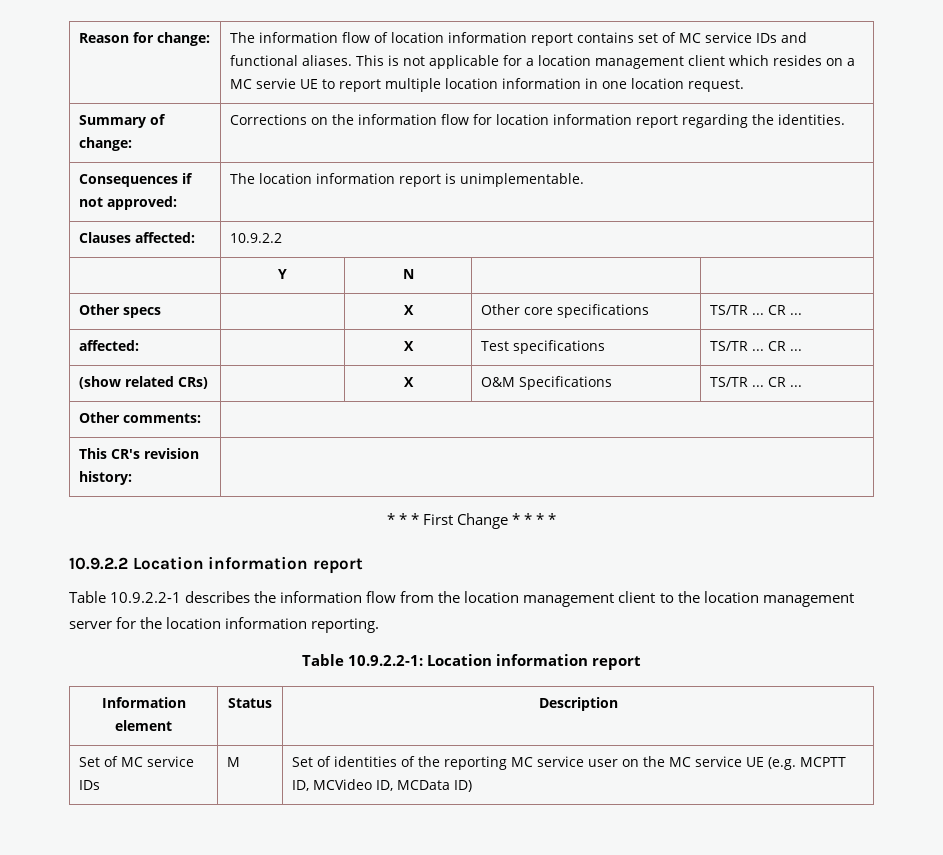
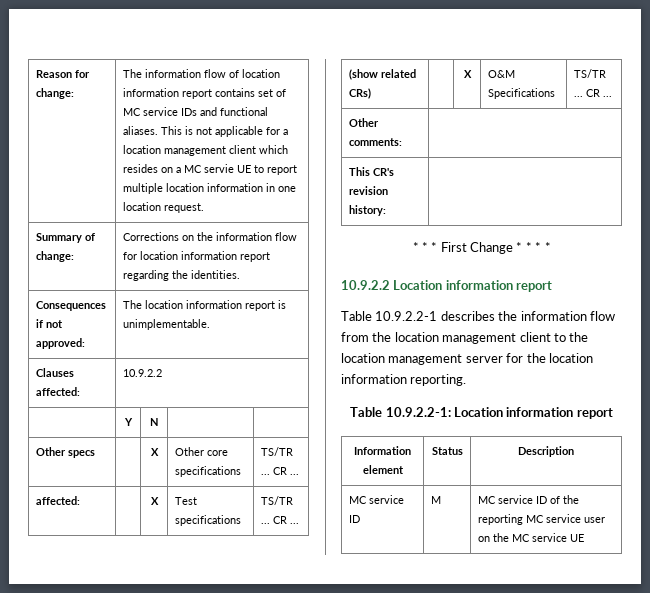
- Set of MC service IDs | M | Set of identities of the reporting MC service user on the MC service UE (e.g. MCPTT ID, MCVideo ID, MCData ID)
+ MC service ID | M | MC service ID of the reporting MC service user on the MC service UE

